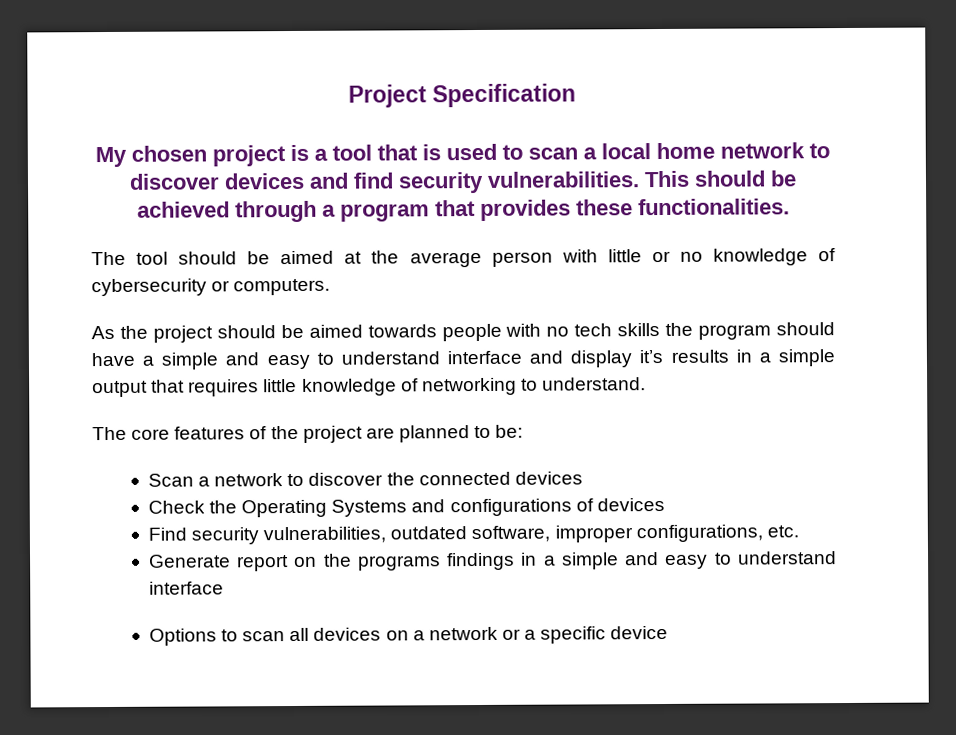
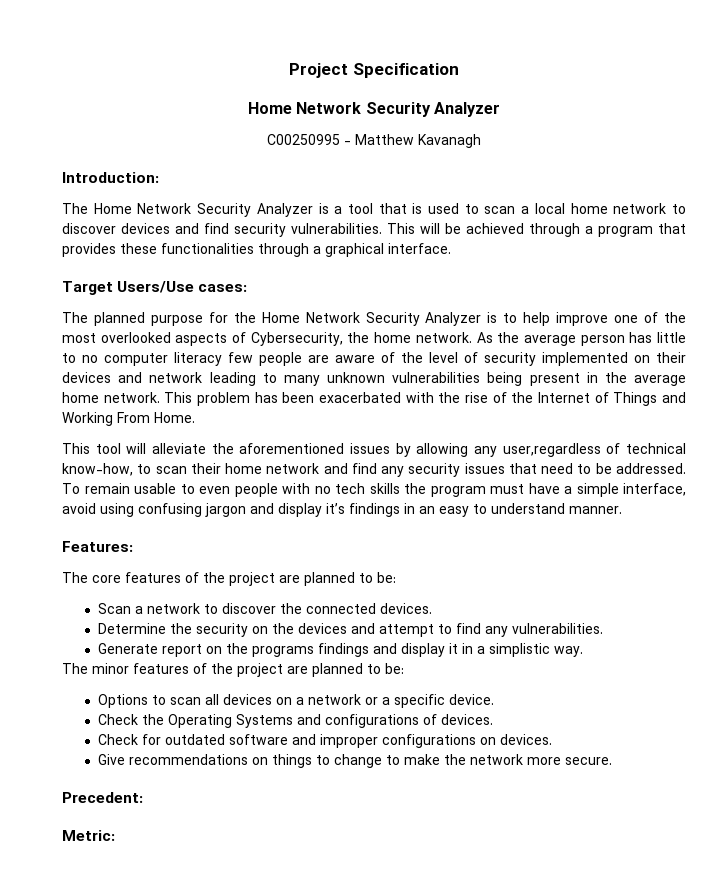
  Project Specification
- My chosen project is a tool that is used to scan a local home network to discover devices and find security vulnerabilities.
+ Home Network Security Analyzer
+ C00250995 - Matthew Kavanagh
+ Introduction:
+ The Home Network Security Analyzer is a tool that is used to scan a local home network to discover devices and find security vulnerabilities.
- This should be achieved through a program that provides these functionalities.
- The tool should be aimed at the average person with little or no knowledge of cybersecurity or computers.
- As the project should be aimed towards people with no tech skills the program should have a simple and easy to understand interface and display it’s results in a simple output that requires little knowledge of networking to understand.
+ This will be achieved through a program that provides these functionalities through a graphical interface.
+ Target Users/Use cases:
+ The planned purpose for the Home Network Security Analyzer is to help improve one of the most overlooked aspects of Cybersecurity, the home network. As the average person has little to no computer literacy few people are aware of the level of security implemented on their devices and network leading to many unknown vulnerabilities being present in the average home network. This problem has been exacerbated with the rise of the Internet of Things and Working From Home.
+ This tool will alleviate the aforementioned issues by allowing any user,regardless of technical know-how, to scan their home network and find any security issues that need to be addressed. To remain usable to even people with no tech skills the program must have a simple interface, avoid using confusing jargon and display it’s findings in an easy to understand manner.
+ Features:
- Scan a network to discover the connected devices
- Check the Operating Systems and configurations of devices
- Find security vulnerabilities, outdated software, improper configurations, etc.
+ Scan a network to discover the connected devices.
+ Determine the security on the devices and attempt to find any vulnerabilities.
- Generate report on the programs findings in a simple and easy to understand interface
+ Generate report on the programs findings and display it in a simplistic way.
+ The minor features of the project are planned to be:
- Options to scan all devices on a network or a specific device
+ Options to scan all devices on a network or a specific device.
+ Check the Operating Systems and configurations of devices.
+ Check for outdated software and improper configurations on devices.
+ Give recommendations on things to change to make the network more secure.
+ Precedent:
+ Metric:

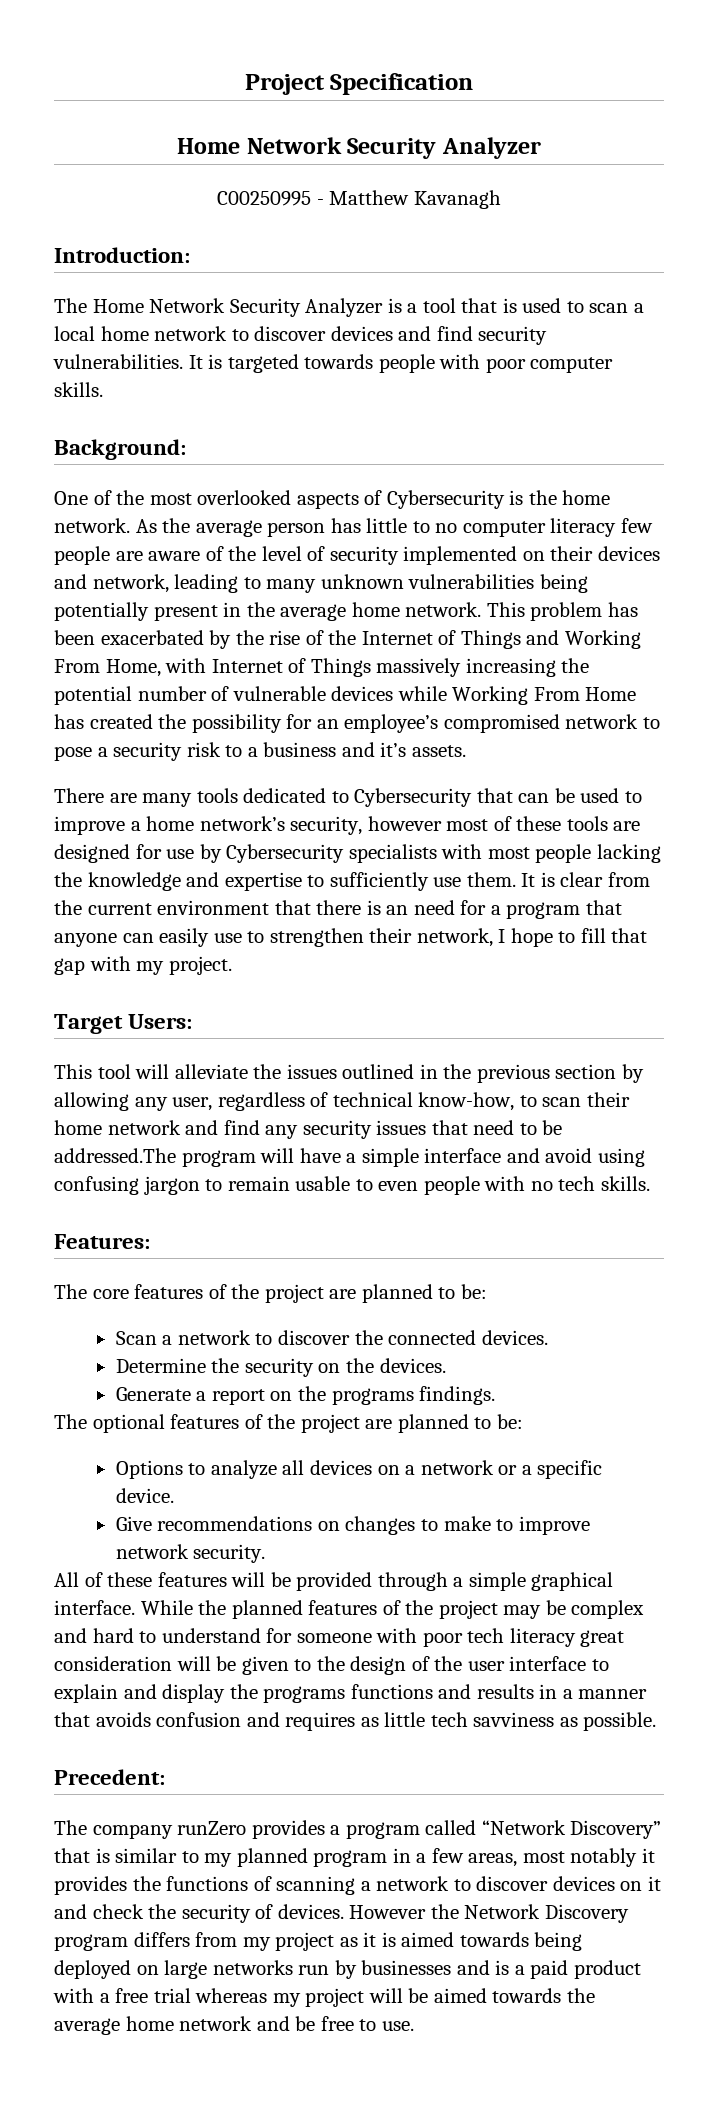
- This will be achieved through a program that provides these functionalities through a graphical interface.
- Target Users/Use cases:
- The planned purpose for the Home Network Security Analyzer is to help improve one of the most overlooked aspects of Cybersecurity, the home network.
+ It is targeted towards people with poor computer skills.
+ Background:
+ One of the most overlooked aspects of Cybersecurity is the home network.
- As the average person has little to no computer literacy few people are aware of the level of security implemented on their devices and network leading to many unknown vulnerabilities being present in the average home network.
+ As the average person has little to no computer literacy few people are aware of the level of security implemented on their devices and network, leading to many unknown vulnerabilities being potentially present in the average home network.
- This problem has been exacerbated with the rise of the Internet of Things and Working From Home.
+ This problem has been exacerbated by the rise of the Internet of Things and Working From Home, with Internet of Things massively increasing the potential number of vulnerable devices while Working From Home has created the possibility for an employee’s compromised network to pose a security risk to a business and it’s assets.
+ There are many tools dedicated to Cybersecurity that can be used to improve a home network’s security, however most of these tools are designed for use by Cybersecurity specialists with most people lacking the knowledge and expertise to sufficiently use them. It is clear from the current environment that there is an need for a program that anyone can easily use to strengthen their network, I hope to fill that gap with my project.
+ Target Users:
- This tool will alleviate the aforementioned issues by allowing any user,regardless of technical know-how, to scan their home network and find any security issues that need to be addressed. To remain usable to even people with no tech skills the program must have a simple interface, avoid using confusing jargon and display it’s findings in an easy to understand manner.
+ This tool will alleviate the issues outlined in the previous section by allowing any user, regardless of technical know-how, to scan their home network and find any security issues that need to be addressed.The program will have a simple interface and avoid using confusing jargon to remain usable to even people with no tech skills.
- Determine the security on the devices and attempt to find any vulnerabilities.
+ Determine the security on the devices.
- Generate report on the programs findings and display it in a simplistic way.
- The minor features of the project are planned to be:
+ Generate a report on the programs findings.
+ The optional features of the project are planned to be:
- Options to scan all devices on a network or a specific device.
+ Options to analyze all devices on a network or a specific device.
- Check the Operating Systems and configurations of devices.
- Check for outdated software and improper configurations on devices.
- Give recommendations on things to change to make the network more secure.
+ Give recommendations on changes to make to improve network security.
+ All of these features will be provided through a simple graphical interface. While the planned features of the project may be complex and hard to understand for someone with poor tech literacy great consideration will be given to the design of the user interface to explain and display the programs functions and results in a manner that avoids confusion and requires as little tech savviness as possible.
  Precedent:
- Metric:
+ The company runZero provides a program called “Network Discovery” that is similar to my planned program in a few areas, most notably it provides the functions of scanning a network to discover devices on it and check the security of devices. However the Network Discovery program differs from my project as it is aimed towards being deployed on large networks run by businesses and is a paid product with a free trial whereas my project will be aimed towards the average home network and be free to use.

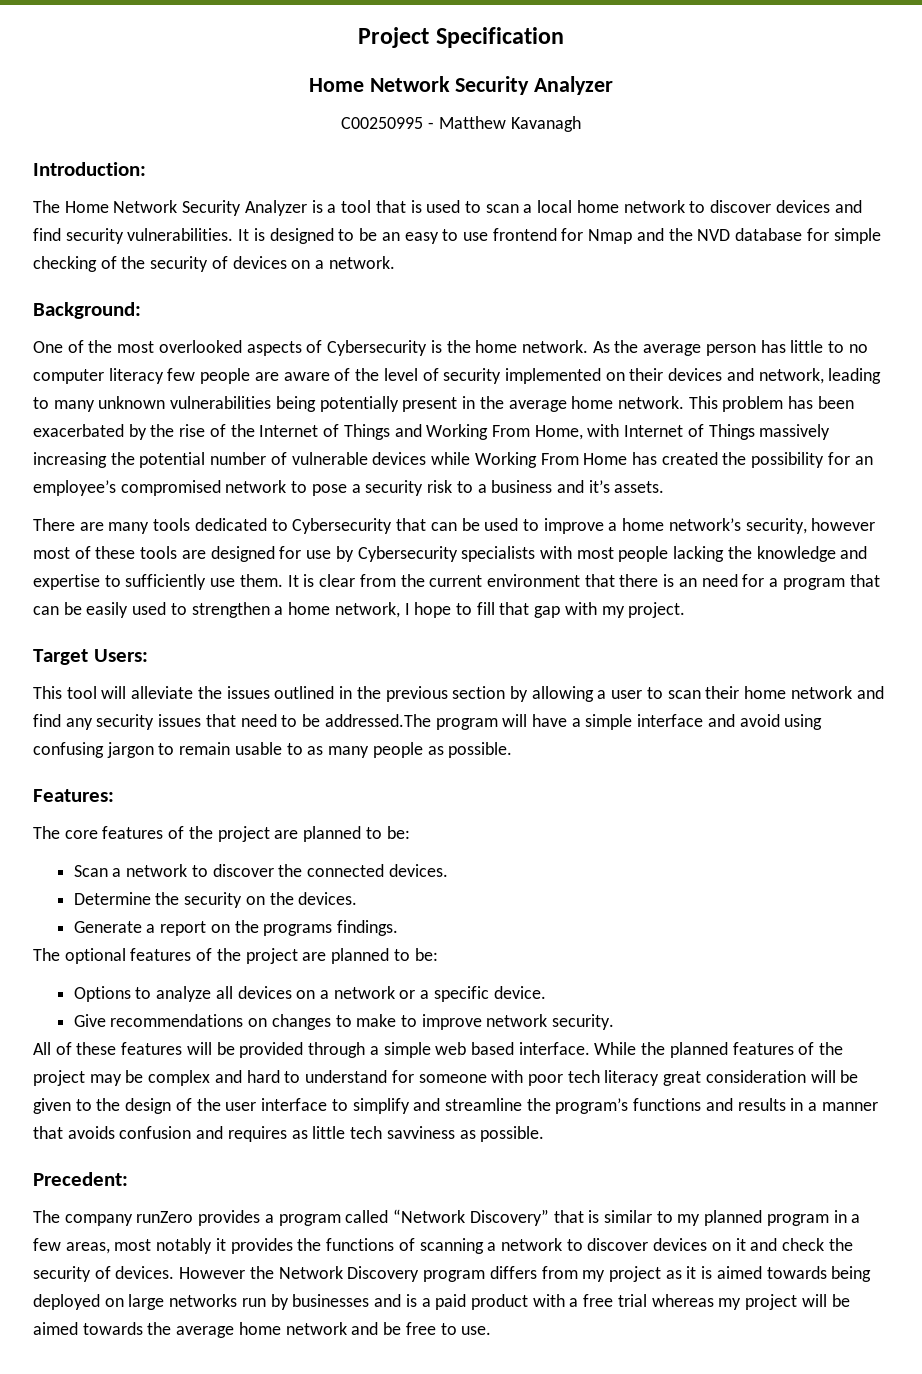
- It is targeted towards people with poor computer skills.
+ It is designed to be an easy to use frontend for Nmap and the NVD database for simple checking of the security of devices on a network.
- It is clear from the current environment that there is an need for a program that anyone can easily use to strengthen their network, I hope to fill that gap with my project.
+ It is clear from the current environment that there is an need for a program that can be easily used to strengthen a home network, I hope to fill that gap with my project.
- This tool will alleviate the issues outlined in the previous section by allowing any user, regardless of technical know-how, to scan their home network and find any security issues that need to be addressed.The program will have a simple interface and avoid using confusing jargon to remain usable to even people with no tech skills.
+ This tool will alleviate the issues outlined in the previous section by allowing a user to scan their home network and find any security issues that need to be addressed.The program will have a simple interface and avoid using confusing jargon to remain usable to as many people as possible.
- All of these features will be provided through a simple graphical interface.
+ All of these features will be provided through a simple web based interface.
- While the planned features of the project may be complex and hard to understand for someone with poor tech literacy great consideration will be given to the design of the user interface to explain and display the programs functions and results in a manner that avoids confusion and requires as little tech savviness as possible.
+ While the planned features of the project may be complex and hard to understand for someone with poor tech literacy great consideration will be given to the design of the user interface to simplify and streamline the program’s functions and results in a manner that avoids confusion and requires as little tech savviness as possible.

